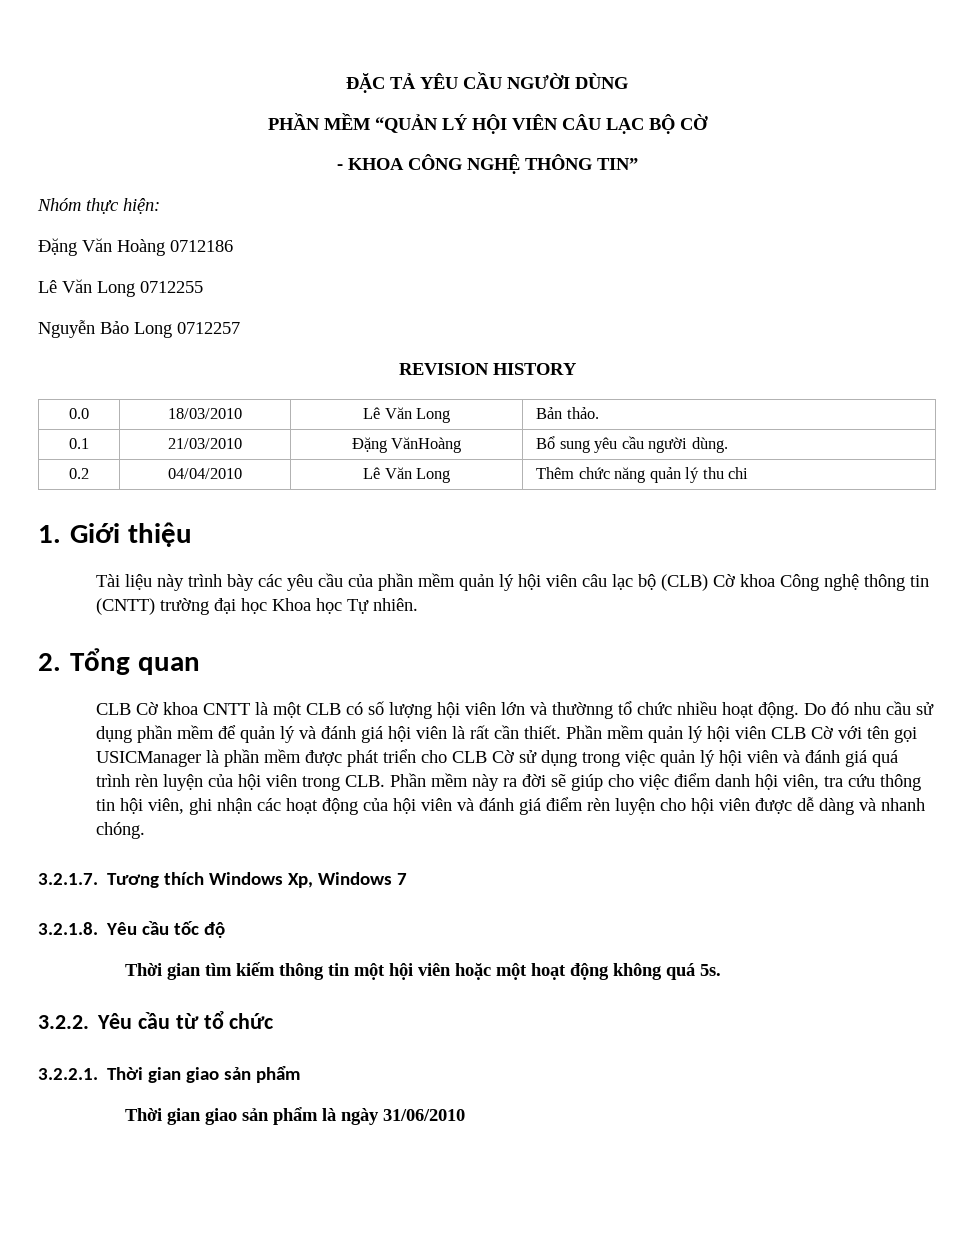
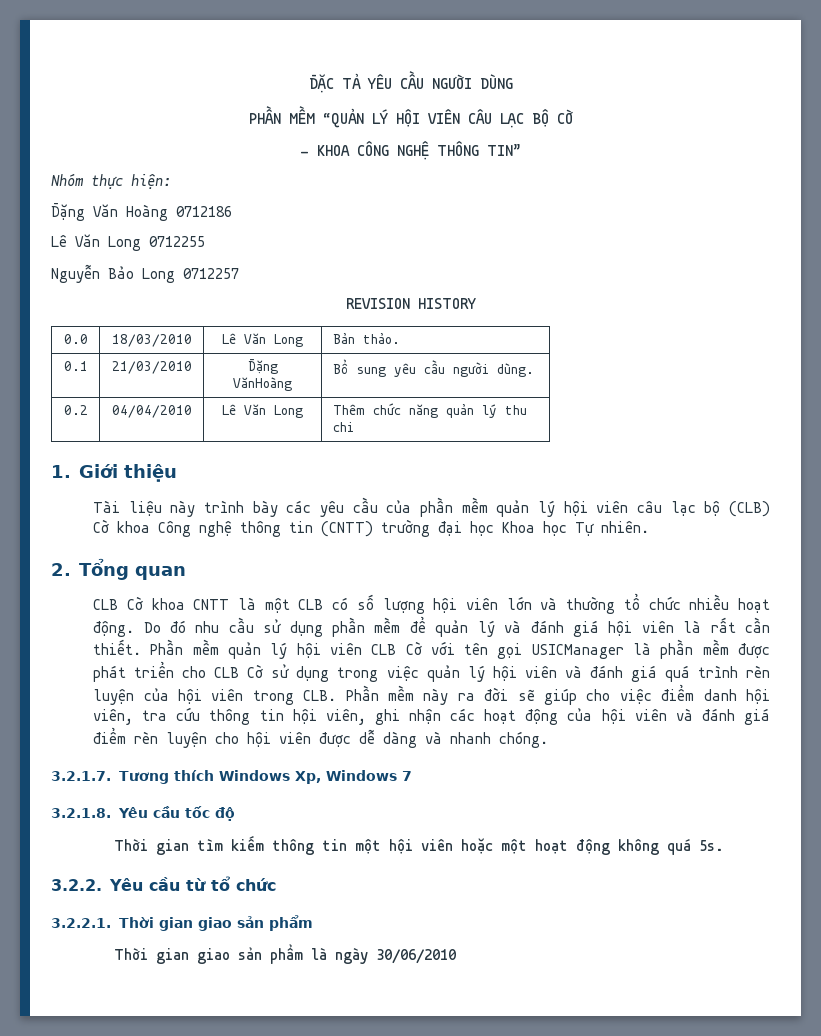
- CLB Cờ khoa CNTT là một CLB có số lượng hội viên lớn và thườnng tổ chức nhiều hoạt động.
+ CLB Cờ khoa CNTT là một CLB có số lượng hội viên lớn và thường tổ chức nhiều hoạt động.
- Thời gian giao sản phẩm là ngày 31/06/2010
+ Thời gian giao sản phẩm là ngày 30/06/2010

